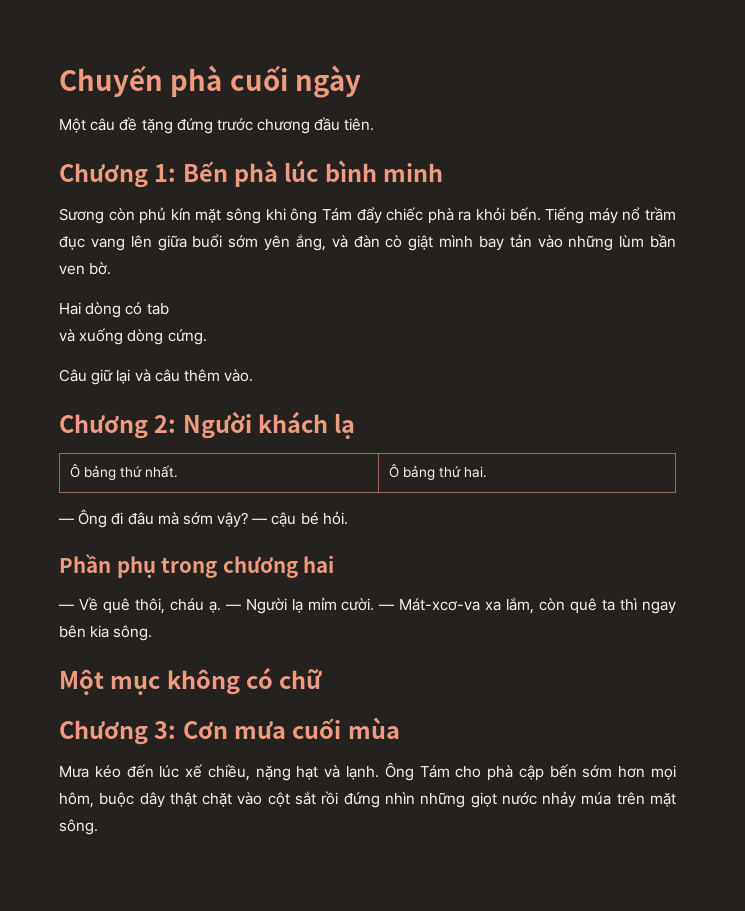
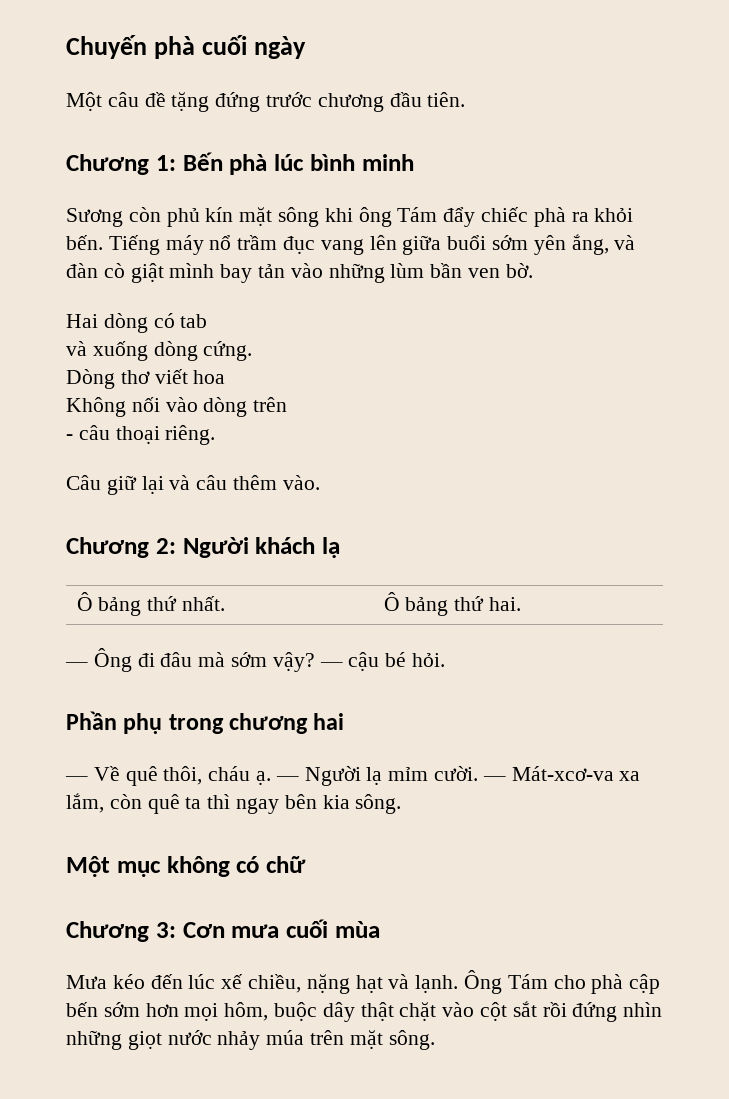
+ Dòng thơ viết hoa
+ Không nối vào dòng trên
+ - câu thoại riêng.

